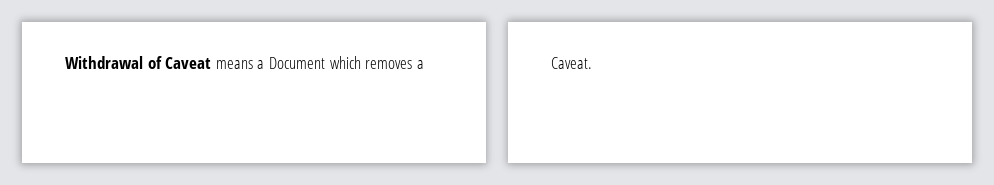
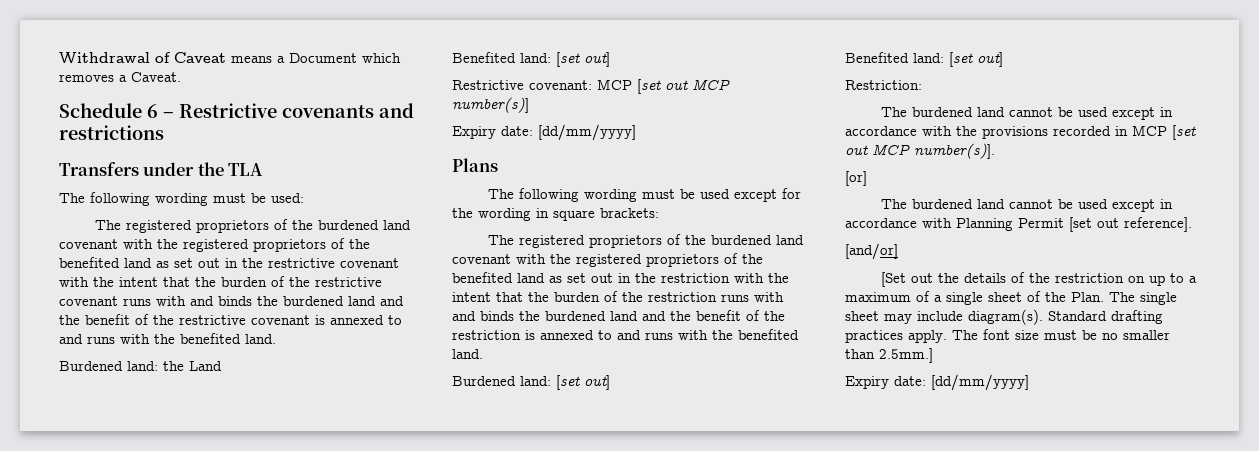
+ Schedule 6 – Restrictive covenants and restrictions
+ Transfers under the TLA
+ The following wording must be used:
+ The registered proprietors of the burdened land covenant with the registered proprietors of the benefited land as set out in the restrictive covenant with the intent that the burden of the restrictive covenant runs with and binds the burdened land and the benefit of the restrictive covenant is annexed to and runs with the benefited land.
+ Burdened land: the Land
+ Benefited land: [set out]
+ Restrictive covenant: MCP [set out MCP number(s)]
+ Expiry date: [dd/mm/yyyy]
+ Plans
+ The following wording must be used except for the wording in square brackets:
+ The registered proprietors of the burdened land covenant with the registered proprietors of the benefited land as set out in the restriction with the intent that the burden of the restriction runs with and binds the burdened land and the benefit of the restriction is annexed to and runs with the benefited land.
+ Burdened land: [set out]
+ Benefited land: [set out]
+ Restriction:
+ The burdened land cannot be used except in accordance with the provisions recorded in MCP [set out MCP number(s)].
+ [or]
+ The burdened land cannot be used except in accordance with Planning Permit [set out reference].
+ [and/or]
+ [Set out the details of the restriction on up to a maximum of a single sheet of the Plan. The single sheet may include diagram(s). Standard drafting practices apply. The font size must be no smaller than 2.5mm.]
+ Expiry date: [dd/mm/yyyy]

